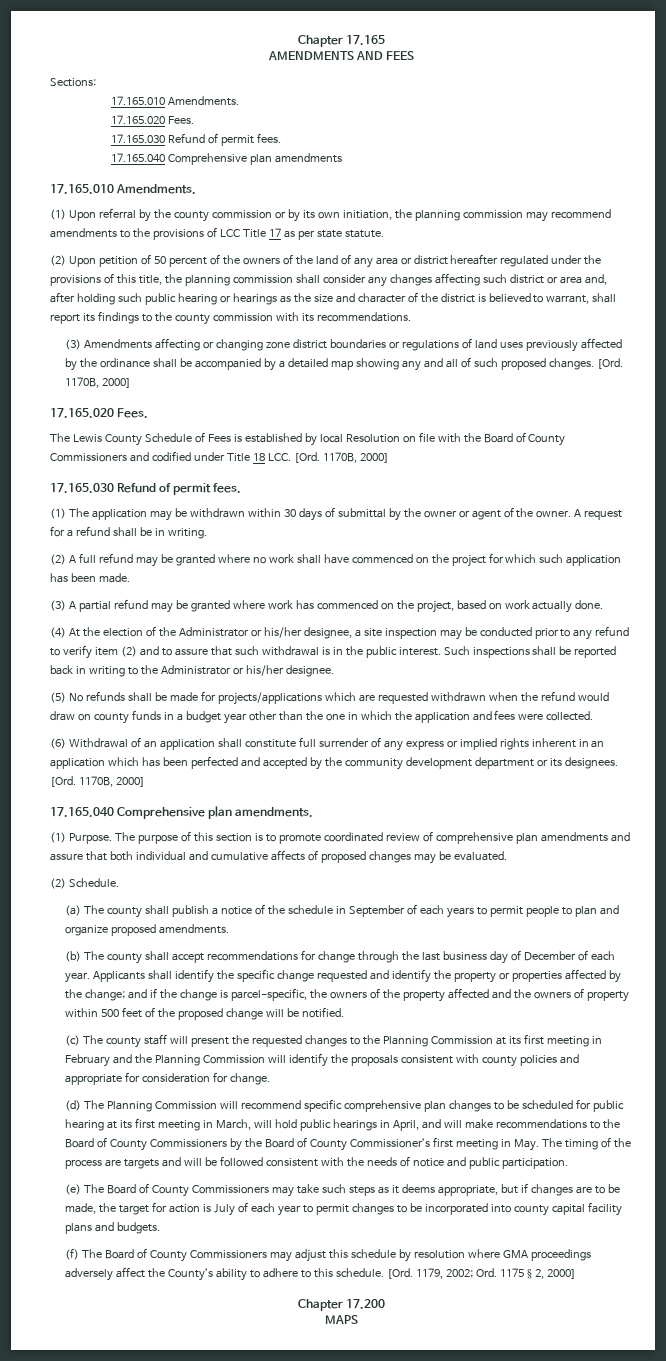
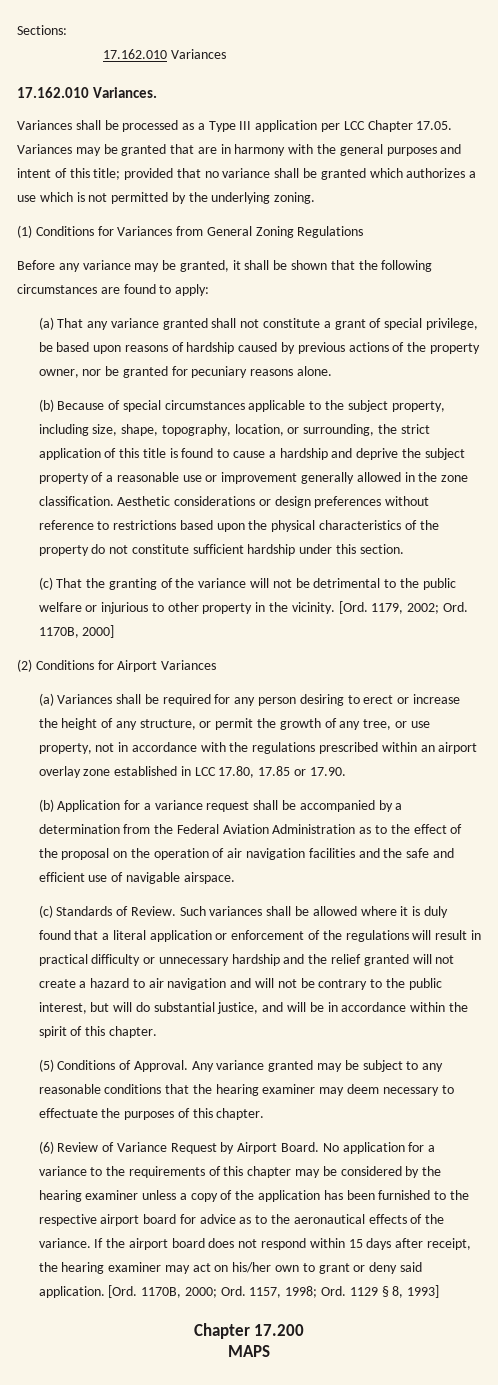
- Chapter 17.165
- AMENDMENTS AND FEES
  Sections:
- 17.165.010 Amendments.
- 17.165.020 Fees.
- 17.165.030 Refund of permit fees.
- 17.165.040 Comprehensive plan amendments
- 17.165.010 Amendments.
- (1) Upon referral by the county commission or by its own initiation, the planning commission may recommend amendments to the provisions of LCC Title 17 as per state statute.
- (2) Upon petition of 50 percent of the owners of the land of any area or district hereafter regulated under the provisions of this title, the planning commission shall consider any changes affecting such district or area and, after holding such public hearing or hearings as the size and character of the district is believed to warrant, shall report its findings to the county commission with its recommendations.
- (3) Amendments affecting or changing zone district boundaries or regulations of land uses previously affected by the ordinance shall be accompanied by a detailed map showing any and all of such proposed changes. [Ord. 1170B, 2000]
- 17.165.020 Fees.
- The Lewis County Schedule of Fees is established by local Resolution on file with the Board of County Commissioners and codified under Title 18 LCC. [Ord. 1170B, 2000]
- 17.165.030 Refund of permit fees.
- (1) The application may be withdrawn within 30 days of submittal by the owner or agent of the owner. A request for a refund shall be in writing.
- (2) A full refund may be granted where no work shall have commenced on the project for which such application has been made.
- (3) A partial refund may be granted where work has commenced on the project, based on work actually done.
- (4) At the election of the Administrator or his/her designee, a site inspection may be conducted prior to any refund to verify item (2) and to assure that such withdrawal is in the public interest. Such inspections shall be reported back in writing to the Administrator or his/her designee.
- (5) No refunds shall be made for projects/applications which are requested withdrawn when the refund would draw on county funds in a budget year other than the one in which the application and fees were collected.
- (6) Withdrawal of an application shall constitute full surrender of any express or implied rights inherent in an application which has been perfected and accepted by the community development department or its designees. [Ord. 1170B, 2000]
- 17.165.040 Comprehensive plan amendments.
- (1) Purpose. The purpose of this section is to promote coordinated review of comprehensive plan amendments and assure that both individual and cumulative affects of proposed changes may be evaluated.
- (2) Schedule.
- (a) The county shall publish a notice of the schedule in September of each years to permit people to plan and organize proposed amendments.
- (b) The county shall accept recommendations for change through the last business day of December of each year. Applicants shall identify the specific change requested and identify the property or properties affected by the change; and if the change is parcel-specific, the owners of the property affected and the owners of property within 500 feet of the proposed change will be notified.
- (c) The county staff will present the requested changes to the Planning Commission at its first meeting in February and the Planning Commission will identify the proposals consistent with county policies and appropriate for consideration for change.
- (d) The Planning Commission will recommend specific comprehensive plan changes to be scheduled for public hearing at its first meeting in March, will hold public hearings in April, and will make recommendations to the Board of County Commissioners by the Board of County Commissioner’s first meeting in May. The timing of the process are targets and will be followed consistent with the needs of notice and public participation.
- (e) The Board of County Commissioners may take such steps as it deems appropriate, but if changes are to be made, the target for action is July of each year to permit changes to be incorporated into county capital facility plans and budgets.
- (f) The Board of County Commissioners may adjust this schedule by resolution where GMA proceedings adversely affect the County’s ability to adhere to this schedule. [Ord. 1179, 2002; Ord. 1175 § 2, 2000]
+ 17.162.010 Variances
+ 17.162.010 Variances.
+ Variances shall be processed as a Type III application per LCC Chapter 17.05. Variances may be granted that are in harmony with the general purposes and intent of this title; provided that no variance shall be granted which authorizes a use which is not permitted by the underlying zoning.
+ (1) Conditions for Variances from General Zoning Regulations
+ Before any variance may be granted, it shall be shown that the following circumstances are found to apply:
+ (a) That any variance granted shall not constitute a grant of special privilege, be based upon reasons of hardship caused by previous actions of the property owner, nor be granted for pecuniary reasons alone.
+ (b) Because of special circumstances applicable to the subject property, including size, shape, topography, location, or surrounding, the strict application of this title is found to cause a hardship and deprive the subject property of a reasonable use or improvement generally allowed in the zone classification. Aesthetic considerations or design preferences without reference to restrictions based upon the physical characteristics of the property do not constitute sufficient hardship under this section.
+ (c) That the granting of the variance will not be detrimental to the public welfare or injurious to other property in the vicinity. [Ord. 1179, 2002; Ord. 1170B, 2000]
+ (2) Conditions for Airport Variances
+ (a) Variances shall be required for any person desiring to erect or increase the height of any structure, or permit the growth of any tree, or use property, not in accordance with the regulations prescribed within an airport overlay zone established in LCC 17.80, 17.85 or 17.90.
+ (b) Application for a variance request shall be accompanied by a determination from the Federal Aviation Administration as to the effect of the proposal on the operation of air navigation facilities and the safe and efficient use of navigable airspace.
+ (c) Standards of Review. Such variances shall be allowed where it is duly found that a literal application or enforcement of the regulations will result in practical difficulty or unnecessary hardship and the relief granted will not create a hazard to air navigation and will not be contrary to the public interest, but will do substantial justice, and will be in accordance within the spirit of this chapter.
+ (5) Conditions of Approval. Any variance granted may be subject to any reasonable conditions that the hearing examiner may deem necessary to effectuate the purposes of this chapter.
+ (6) Review of Variance Request by Airport Board. No application for a variance to the requirements of this chapter may be considered by the hearing examiner unless a copy of the application has been furnished to the respective airport board for advice as to the aeronautical effects of the variance. If the airport board does not respond within 15 days after receipt, the hearing examiner may act on his/her own to grant or deny said application. [Ord. 1170B, 2000; Ord. 1157, 1998; Ord. 1129 § 8, 1993]

